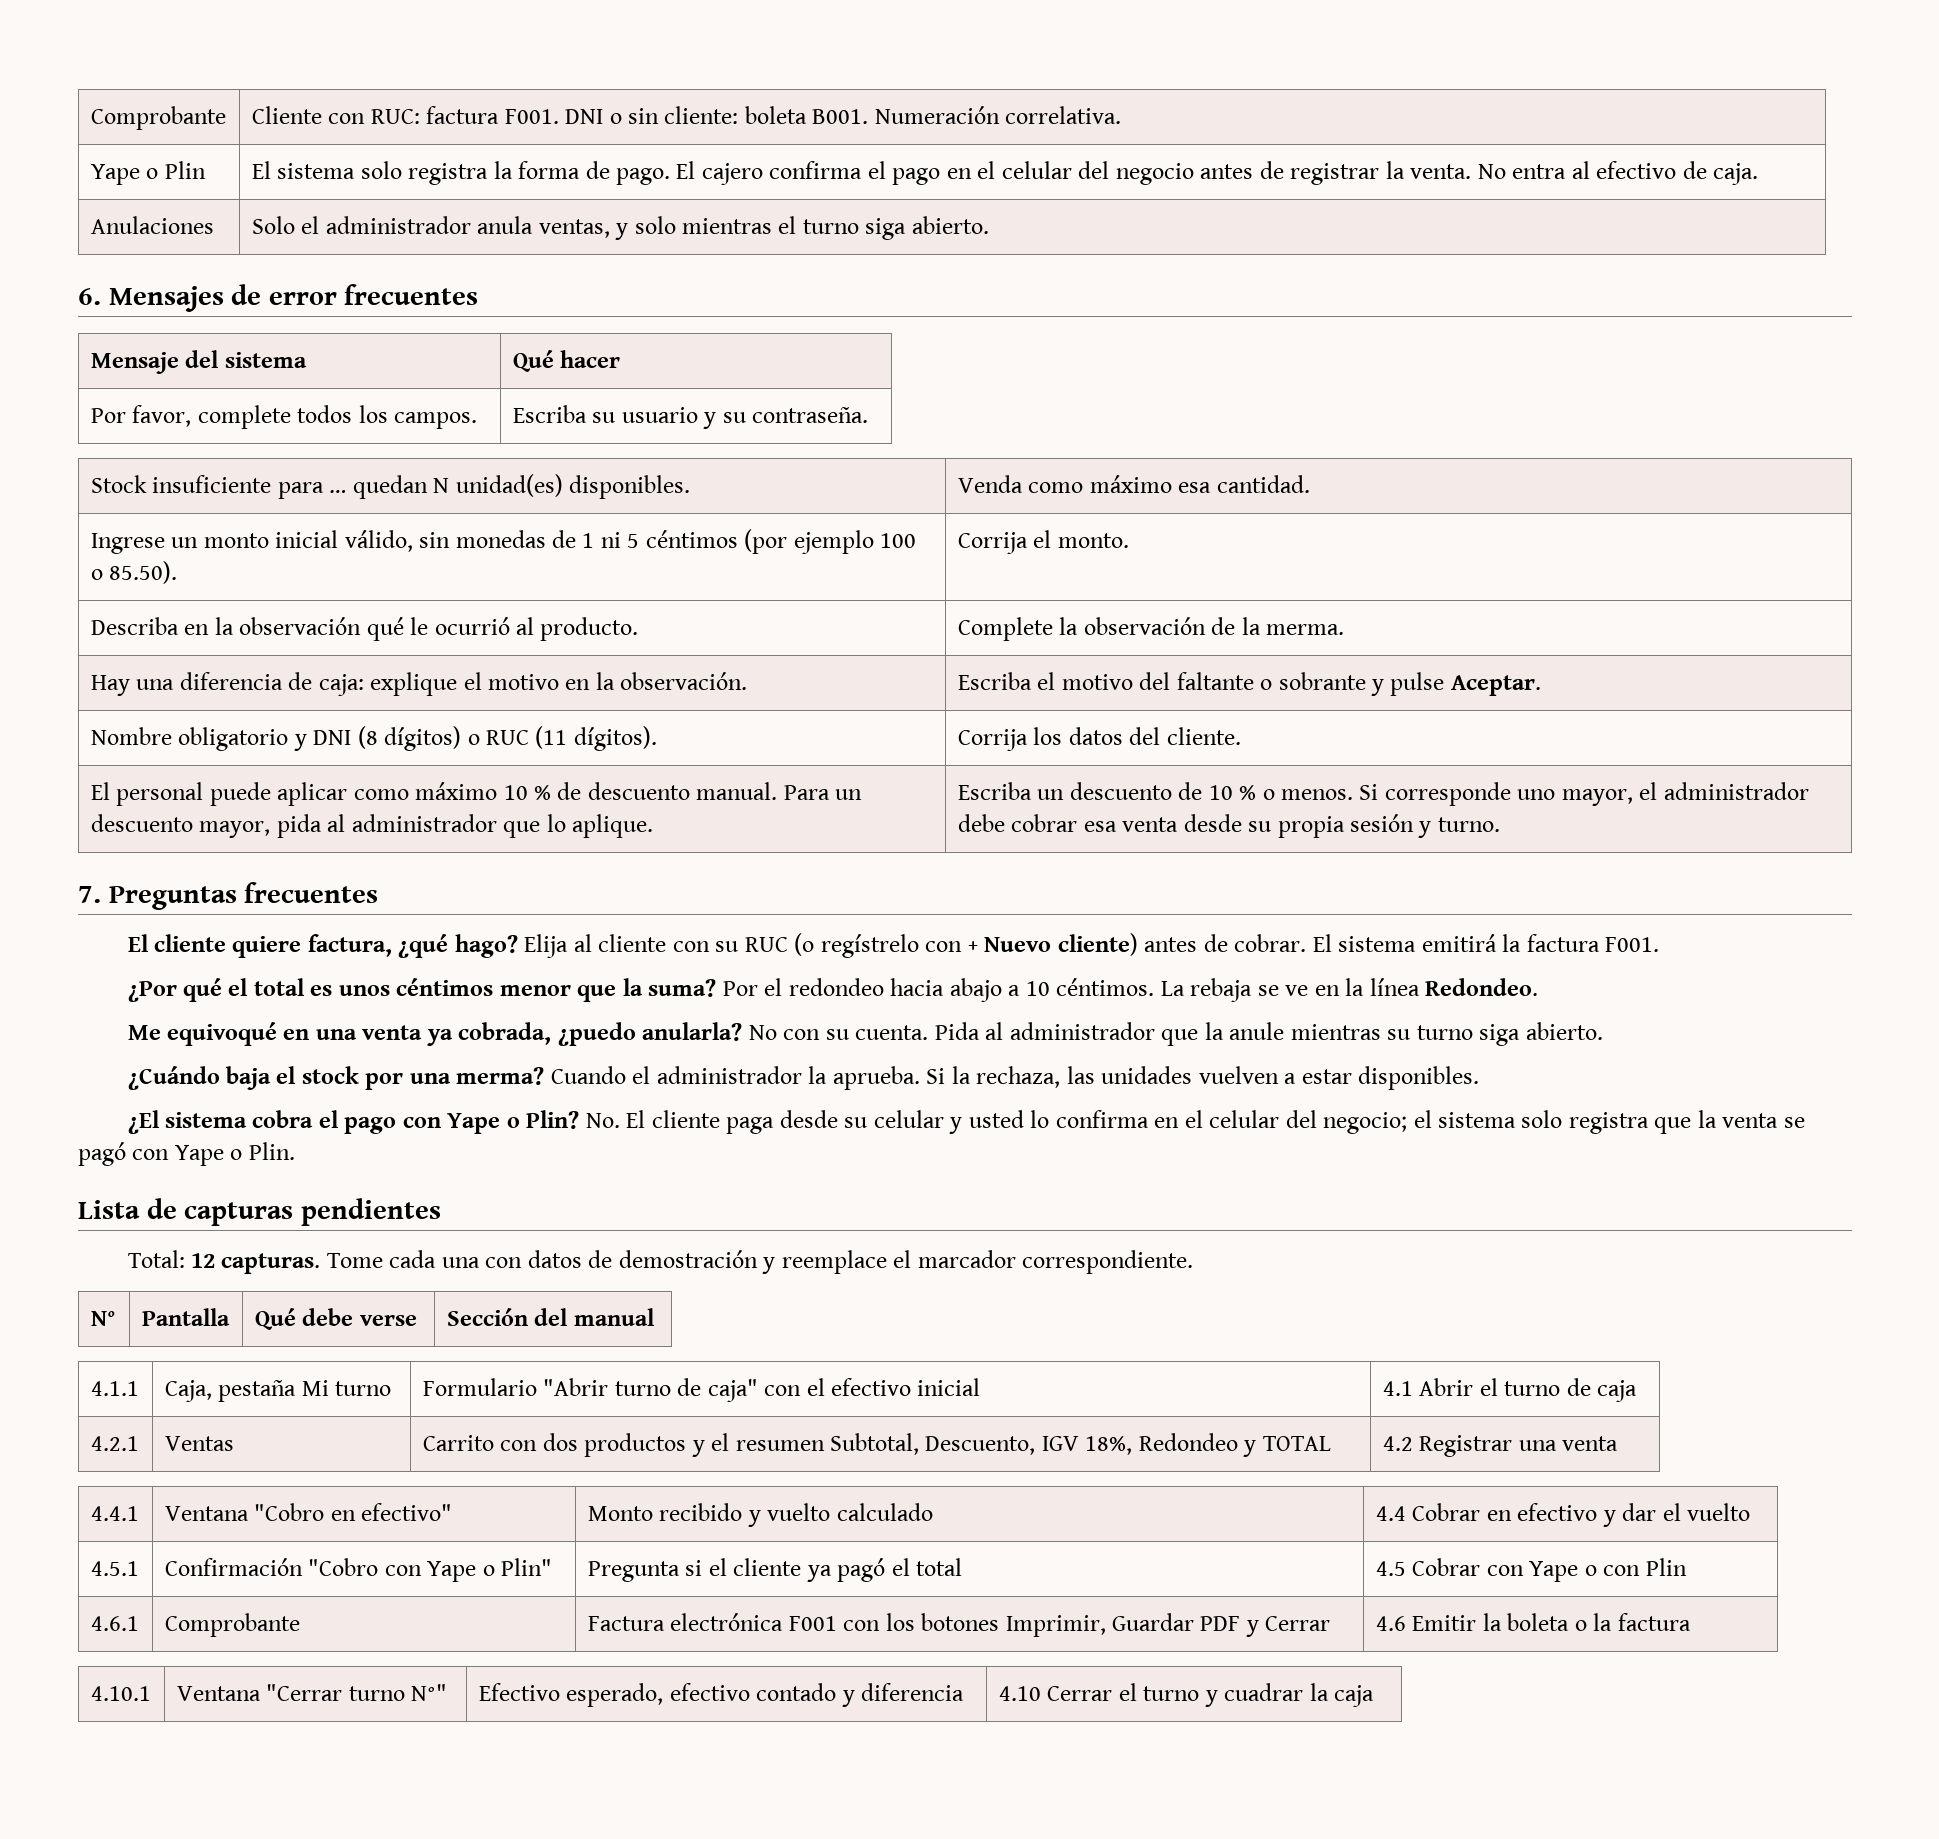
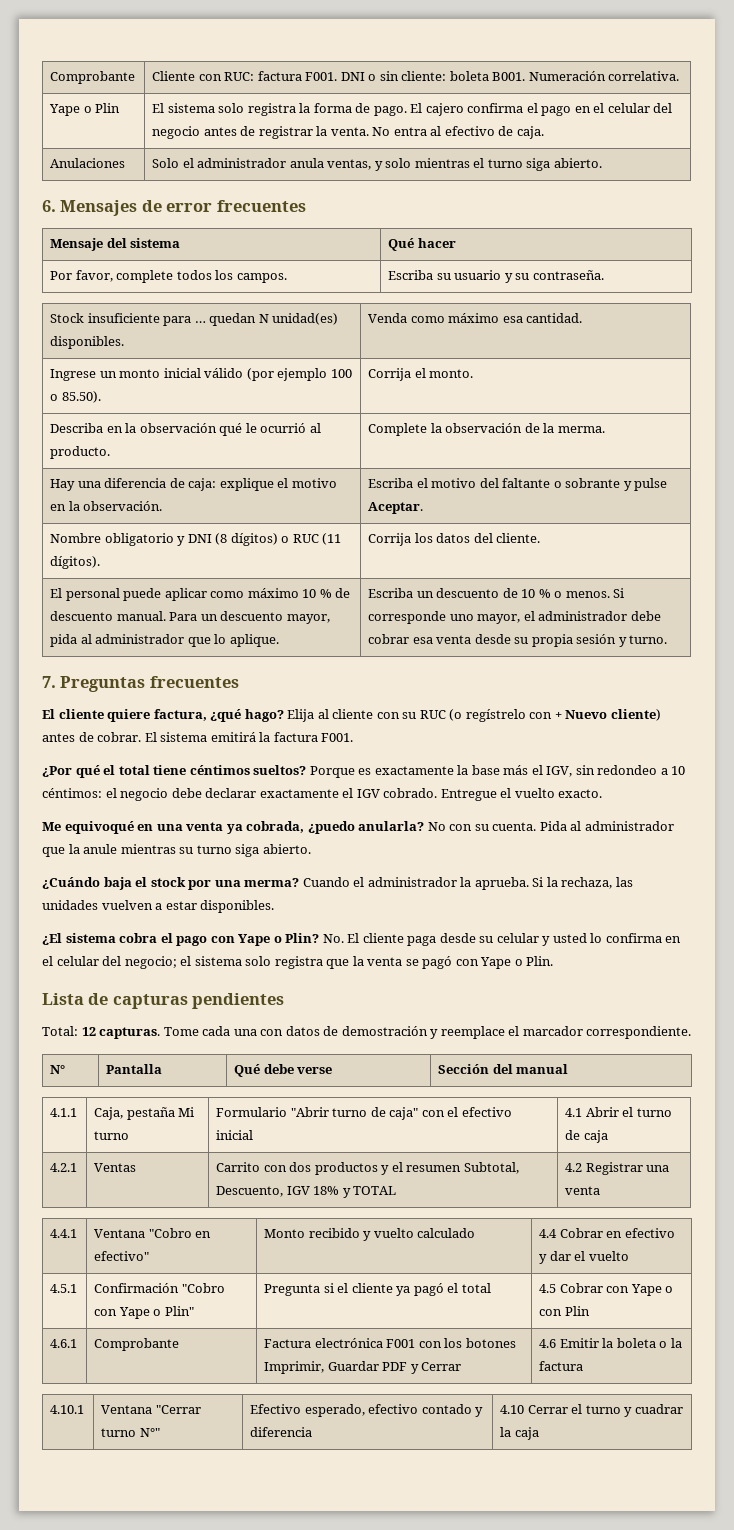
- Ingrese un monto inicial válido, sin monedas de 1 ni 5 céntimos (por ejemplo 100 o 85.50). | Corrija el monto.
+ Ingrese un monto inicial válido (por ejemplo 100 o 85.50). | Corrija el monto.
- ¿Por qué el total es unos céntimos menor que la suma? Por el redondeo hacia abajo a 10 céntimos. La rebaja se ve en la línea Redondeo.
+ ¿Por qué el total tiene céntimos sueltos? Porque es exactamente la base más el IGV, sin redondeo a 10 céntimos: el negocio debe declarar exactamente el IGV cobrado. Entregue el vuelto exacto.
- 4.2.1 | Ventas | Carrito con dos productos y el resumen Subtotal, Descuento, IGV 18%, Redondeo y TOTAL | 4.2 Registrar una venta
+ 4.2.1 | Ventas | Carrito con dos productos y el resumen Subtotal, Descuento, IGV 18% y TOTAL | 4.2 Registrar una venta

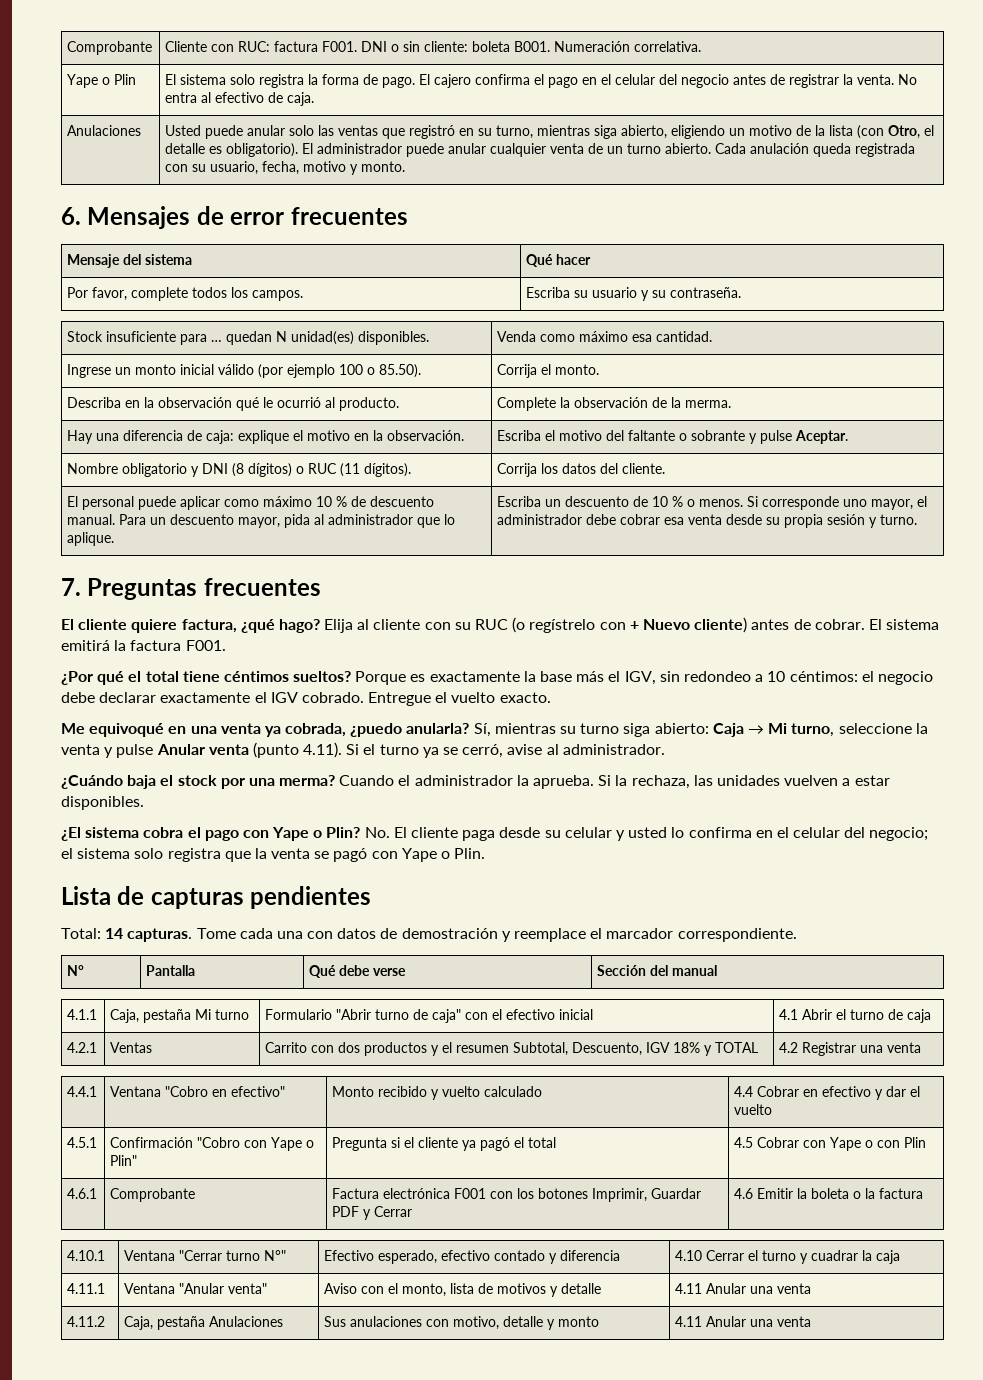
- Solo el administrador anula ventas, y solo mientras el turno siga abierto.
+ Usted puede anular solo las ventas que registró en su turno, mientras siga abierto, eligiendo un motivo de la lista (con Otro, el detalle es obligatorio). El administrador puede anular cualquier venta de un turno abierto. Cada anulación queda registrada con su usuario, fecha, motivo y monto.
- No con su cuenta. Pida al administrador que la anule mientras su turno siga abierto.
+ Sí, mientras su turno siga abierto: Caja → Mi turno, seleccione la venta y pulse Anular venta (punto 4.11). Si el turno ya se cerró, avise al administrador.
- Total: 12 capturas.
+ Total: 14 capturas.
+ 4.11.1 | Ventana "Anular venta" | Aviso con el monto, lista de motivos y detalle | 4.11 Anular una venta
+ 4.11.2 | Caja, pestaña Anulaciones | Sus anulaciones con motivo, detalle y monto | 4.11 Anular una venta

